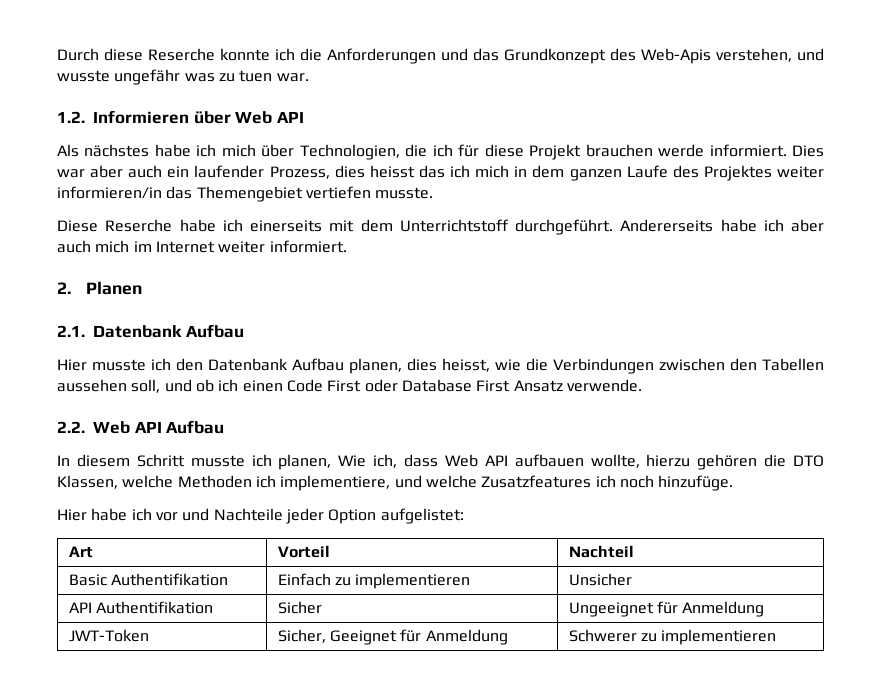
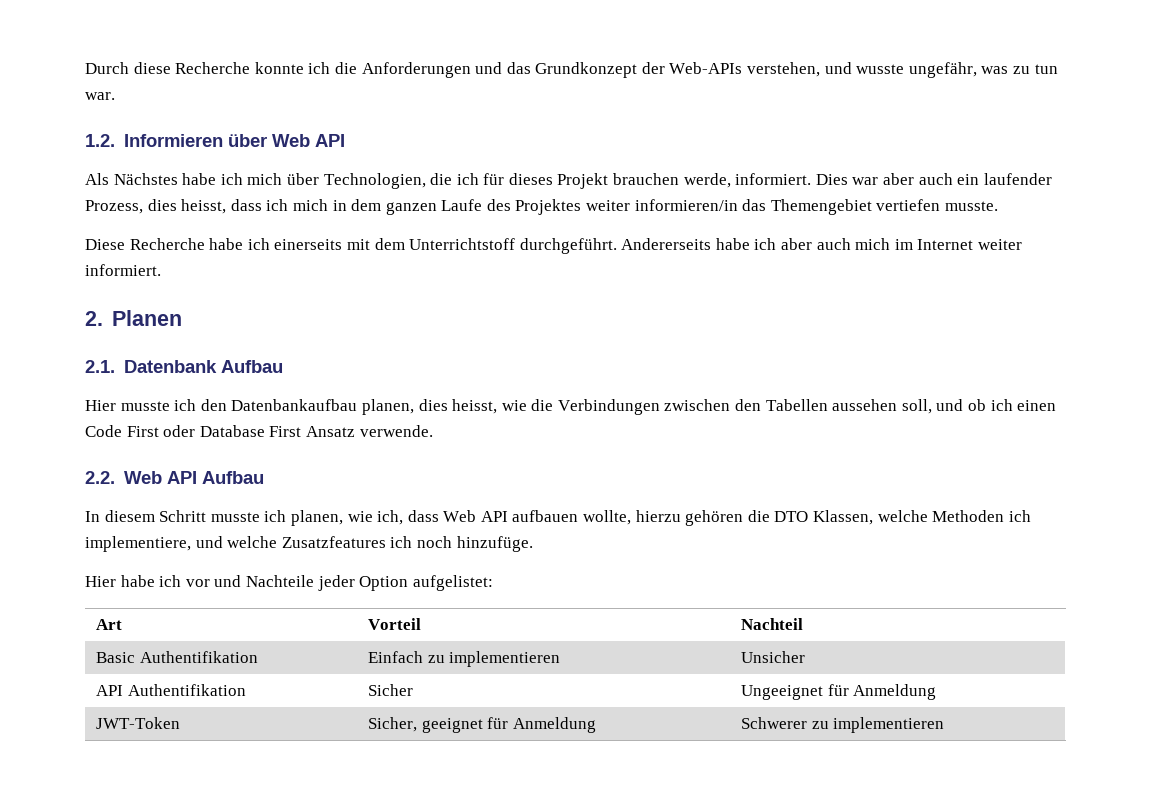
- Durch diese Reserche konnte ich die Anforderungen und das Grundkonzept des Web-Apis verstehen, und wusste ungefähr was zu tuen war.
+ Durch diese Recherche konnte ich die Anforderungen und das Grundkonzept der Web-APIs verstehen, und wusste ungefähr, was zu tun war.
- Als nächstes habe ich mich über Technologien, die ich für diese Projekt brauchen werde informiert.
+ Als Nächstes habe ich mich über Technologien, die ich für dieses Projekt brauchen werde, informiert.
- Dies war aber auch ein laufender Prozess, dies heisst das ich mich in dem ganzen Laufe des Projektes weiter informieren/in das Themengebiet vertiefen musste.
+ Dies war aber auch ein laufender Prozess, dies heisst, dass ich mich in dem ganzen Laufe des Projektes weiter informieren/in das Themengebiet vertiefen musste.
- Diese Reserche habe ich einerseits mit dem Unterrichtstoff durchgeführt.
+ Diese Recherche habe ich einerseits mit dem Unterrichtstoff durchgeführt.
- Hier musste ich den Datenbank Aufbau planen, dies heisst, wie die Verbindungen zwischen den Tabellen aussehen soll, und ob ich einen Code First oder Database First Ansatz verwende.
+ Hier musste ich den Datenbankaufbau planen, dies heisst, wie die Verbindungen zwischen den Tabellen aussehen soll, und ob ich einen Code First oder Database First Ansatz verwende.
- In diesem Schritt musste ich planen, Wie ich, dass Web API aufbauen wollte, hierzu gehören die DTO Klassen, welche Methoden ich implementiere, und welche Zusatzfeatures ich noch hinzufüge.
+ In diesem Schritt musste ich planen, wie ich, dass Web API aufbauen wollte, hierzu gehören die DTO Klassen, welche Methoden ich implementiere, und welche Zusatzfeatures ich noch hinzufüge.
- JWT-Token | Sicher, Geeignet für Anmeldung | Schwerer zu implementieren
+ JWT-Token | Sicher, geeignet für Anmeldung | Schwerer zu implementieren

